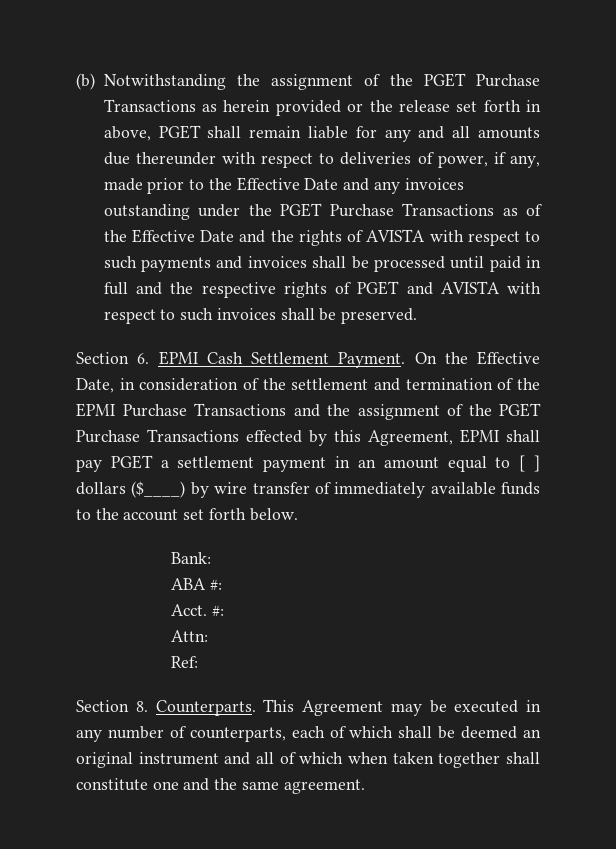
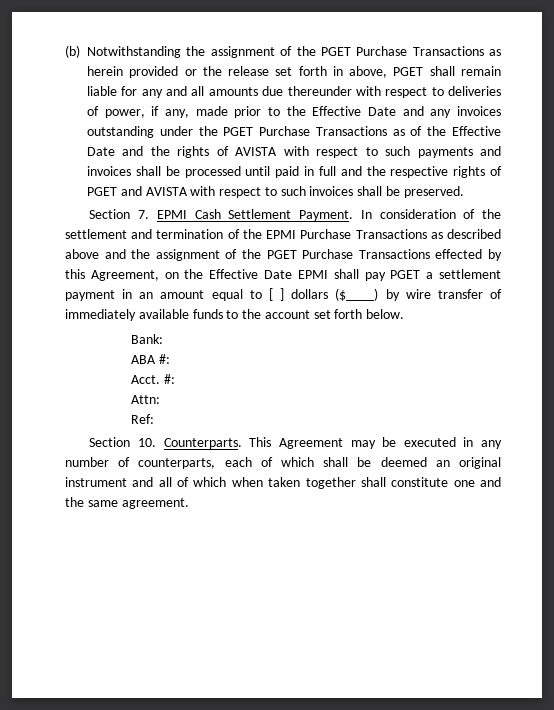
- Section 6. EPMI Cash Settlement Payment.
+ Section 7. EPMI Cash Settlement Payment.
- On the Effective Date, in consideration of the settlement and termination of the EPMI Purchase Transactions and the assignment of the PGET Purchase Transactions effected by this Agreement, EPMI shall pay PGET a settlement payment in an amount equal to [ ] dollars ($____) by wire transfer of immediately available funds to the account set forth below.
+ In consideration of the settlement and termination of the EPMI Purchase Transactions as described above and the assignment of the PGET Purchase Transactions effected by this Agreement, on the Effective Date EPMI shall pay PGET a settlement payment in an amount equal to [ ] dollars ($____) by wire transfer of immediately available funds to the account set forth below.
- Section 8. Counterparts.
+ Section 10. Counterparts.

